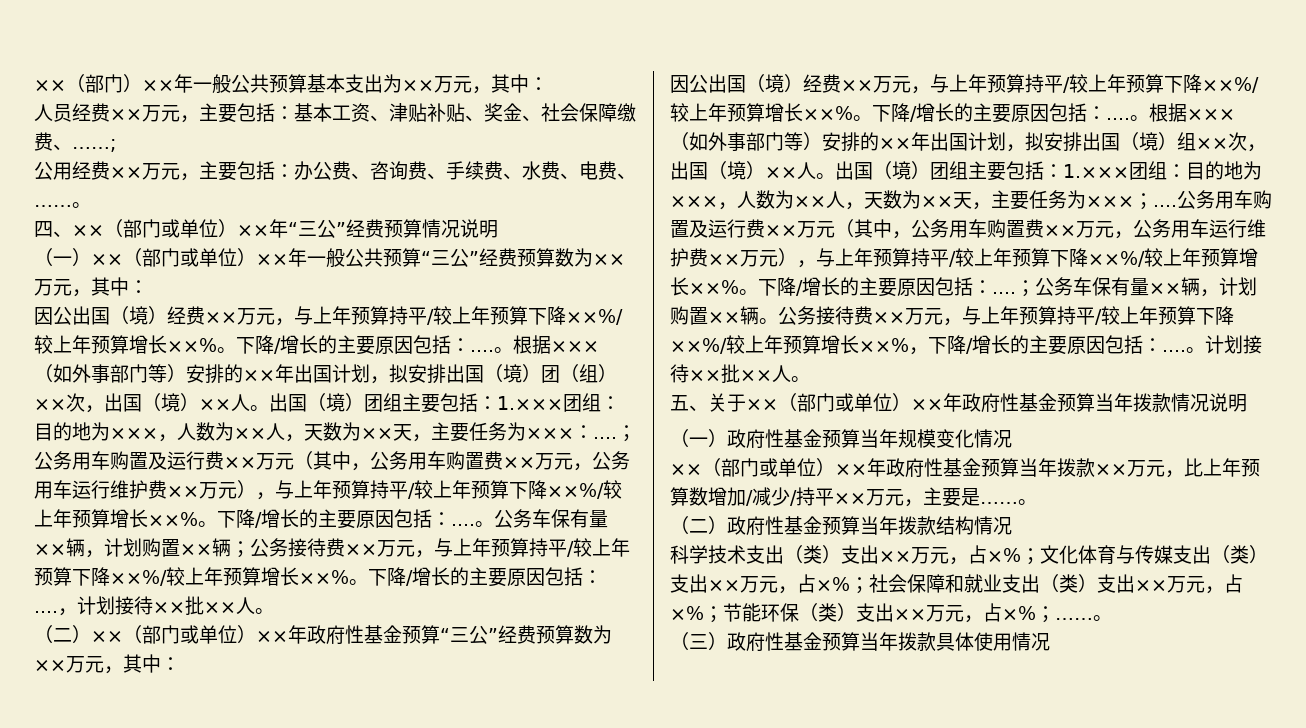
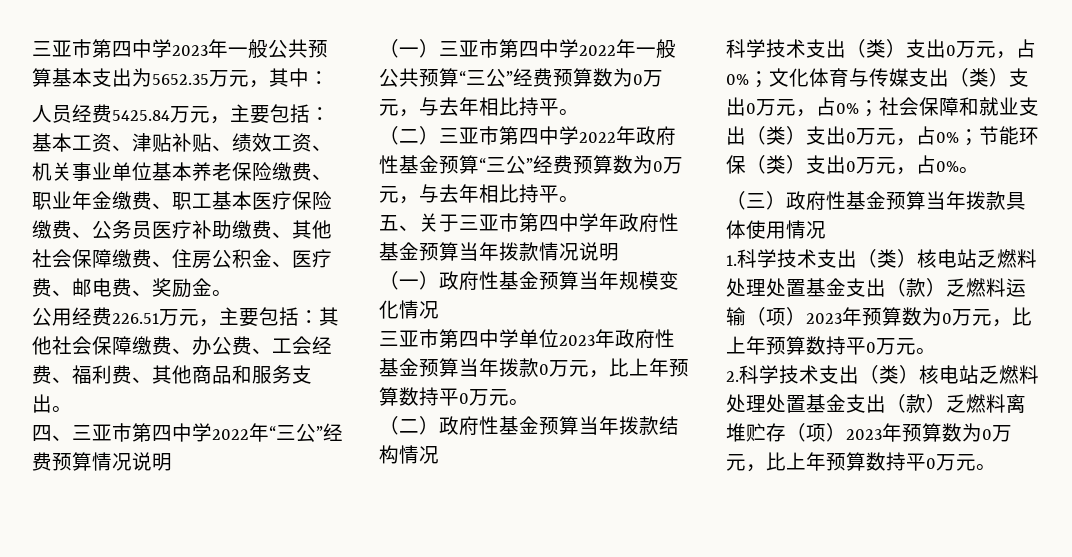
- ××（部门）××年一般公共预算基本支出为××万元，其中：
+ 三亚市第四中学2023年一般公共预算基本支出为5652.35万元，其中：
- 人员经费××万元，主要包括：基本工资、津贴补贴、奖金、社会保障缴费、……;
+ 人员经费5425.84万元，主要包括：基本工资、津贴补贴、绩效工资、机关事业单位基本养老保险缴费、职业年金缴费、职工基本医疗保险缴费、公务员医疗补助缴费、其他社会保障缴费、住房公积金、医疗费、邮电费、奖励金。
- 公用经费××万元，主要包括：办公费、咨询费、手续费、水费、电费、……。
- 四、××（部门或单位）××年“三公”经费预算情况说明
+ 公用经费226.51万元，主要包括：其他社会保障缴费、办公费、工会经费、福利费、其他商品和服务支出。
+ 四、三亚市第四中学2022年“三公”经费预算情况说明
- （一）××（部门或单位）××年一般公共预算“三公”经费预算数为××万元，其中：
- 因公出国（境）经费××万元，与上年预算持平/较上年预算下降××%/较上年预算增长××%。下降/增长的主要原因包括：....。根据×××（如外事部门等）安排的××年出国计划，拟安排出国（境）团（组）××次，出国（境）××人。出国（境）团组主要包括：1.×××团组：目的地为×××，人数为××人，天数为××天，主要任务为×××：....；公务用车购置及运行费××万元（其中，公务用车购置费××万元，公务用车运行维护费××万元），与上年预算持平/较上年预算下降××%/较上年预算增长××%。下降/增长的主要原因包括：....。公务车保有量××辆，计划购置××辆；公务接待费××万元，与上年预算持平/较上年预算下降××%/较上年预算增长××%。下降/增长的主要原因包括：....，计划接待××批××人。
- （二）××（部门或单位）××年政府性基金预算“三公”经费预算数为××万元，其中：
- 因公出国（境）经费××万元，与上年预算持平/较上年预算下降××%/较上年预算增长××%。下降/增长的主要原因包括：....。根据×××（如外事部门等）安排的××年出国计划，拟安排出国（境）组××次，出国（境）××人。出国（境）团组主要包括：1.×××团组：目的地为×××，人数为××人，天数为××天，主要任务为×××；....公务用车购置及运行费××万元（其中，公务用车购置费××万元，公务用车运行维护费××万元），与上年预算持平/较上年预算下降××%/较上年预算增长××%。下降/增长的主要原因包括：....；公务车保有量××辆，计划购置××辆。公务接待费××万元，与上年预算持平/较上年预算下降××%/较上年预算增长××%，下降/增长的主要原因包括：....。计划接待××批××人。
- 五、关于××（部门或单位）××年政府性基金预算当年拨款情况说明
+ （一）三亚市第四中学2022年一般公共预算“三公”经费预算数为0万元，与去年相比持平。
+ （二）三亚市第四中学2022年政府性基金预算“三公”经费预算数为0万元，与去年相比持平。
+ 五、关于三亚市第四中学年政府性基金预算当年拨款情况说明
- ××（部门或单位）××年政府性基金预算当年拨款××万元，比上年预算数增加/减少/持平××万元，主要是……。
+ 三亚市第四中学单位2023年政府性基金预算当年拨款0万元，比上年预算数持平0万元。
- 科学技术支出（类）支出××万元，占×%；文化体育与传媒支出（类）支出××万元，占×%；社会保障和就业支出（类）支出××万元，占×%；节能环保（类）支出××万元，占×%；……。
+ 科学技术支出（类）支出0万元，占0%；文化体育与传媒支出（类）支出0万元，占0%；社会保障和就业支出（类）支出0万元，占0%；节能环保（类）支出0万元，占0%。
+ 1.科学技术支出（类）核电站乏燃料处理处置基金支出（款）乏燃料运输（项）2023年预算数为0万元，比上年预算数持平0万元。
+ 2.科学技术支出（类）核电站乏燃料处理处置基金支出（款）乏燃料离堆贮存（项）2023年预算数为0万元，比上年预算数持平0万元。

